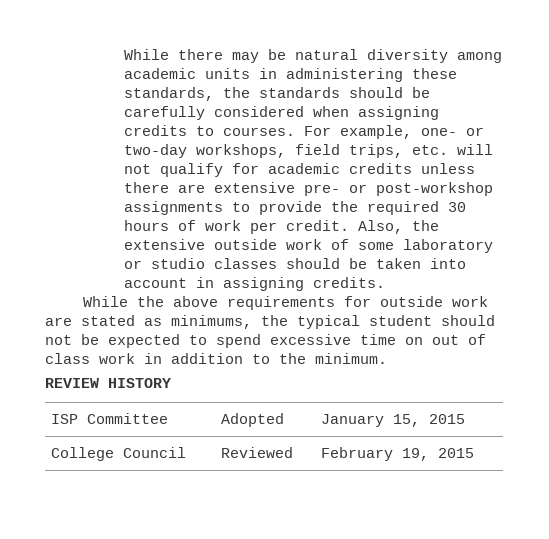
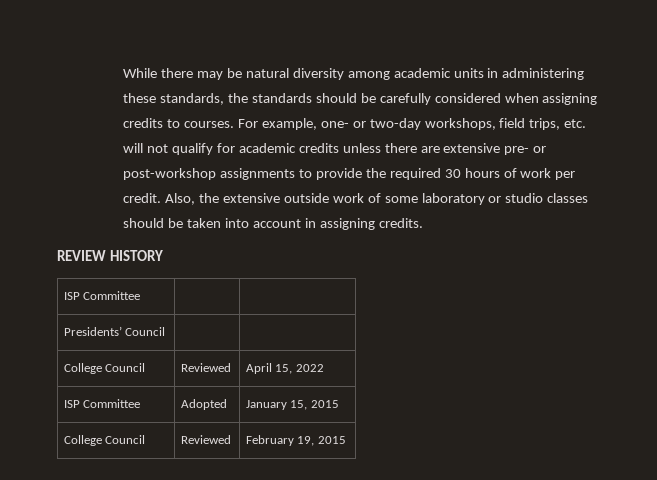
- While the above requirements for outside work are stated as minimums, the typical student should not be expected to spend excessive time on out of class work in addition to the minimum.
  REVIEW HISTORY
+ ISP Committee | |
+ Presidents’ Council | |
+ College Council | Reviewed | April 15, 2022

